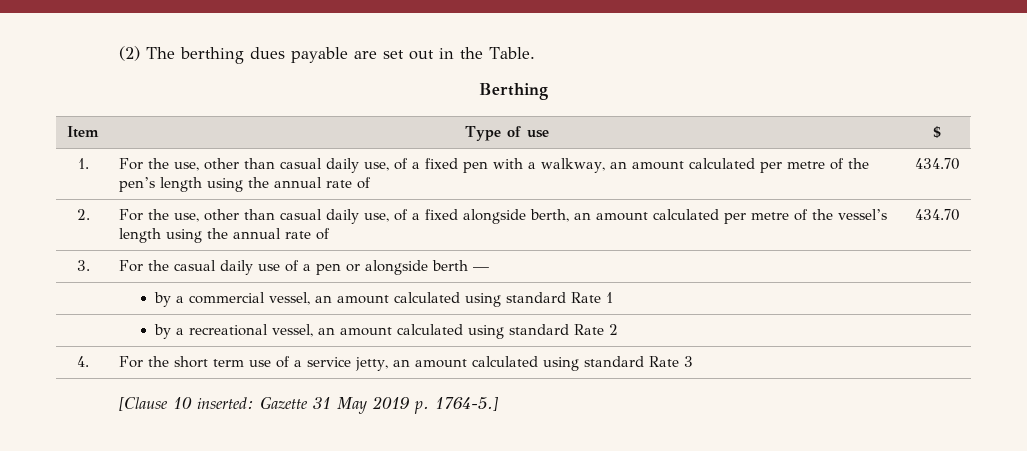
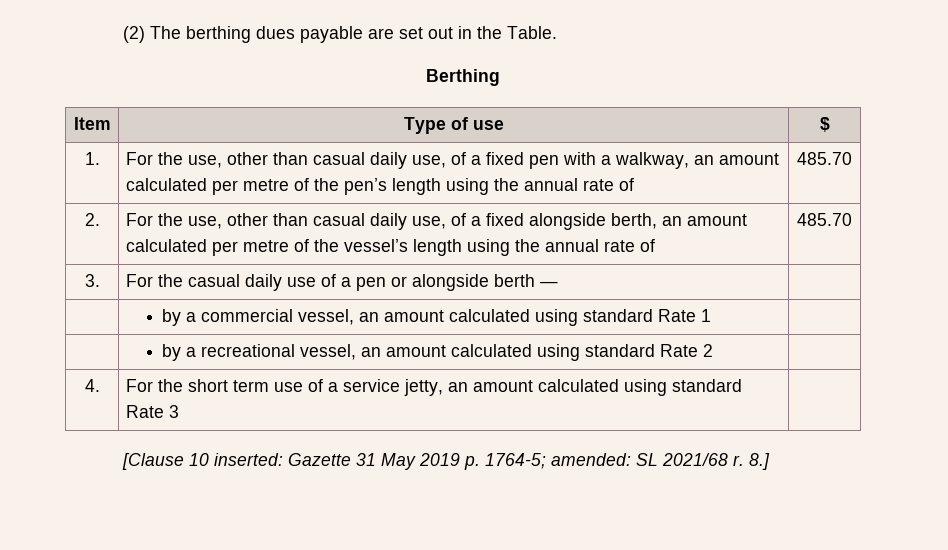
- 1. | For the use, other than casual daily use, of a fixed pen with a walkway, an amount calculated per metre of the pen’s length using the annual rate of | 434.70
+ 1. | For the use, other than casual daily use, of a fixed pen with a walkway, an amount calculated per metre of the pen’s length using the annual rate of | 485.70
- 2. | For the use, other than casual daily use, of a fixed alongside berth, an amount calculated per metre of the vessel’s length using the annual rate of | 434.70
+ 2. | For the use, other than casual daily use, of a fixed alongside berth, an amount calculated per metre of the vessel’s length using the annual rate of | 485.70
- [Clause 10 inserted: Gazette 31 May 2019 p. 1764-5.]
+ [Clause 10 inserted: Gazette 31 May 2019 p. 1764-5; amended: SL 2021/68 r. 8.]

